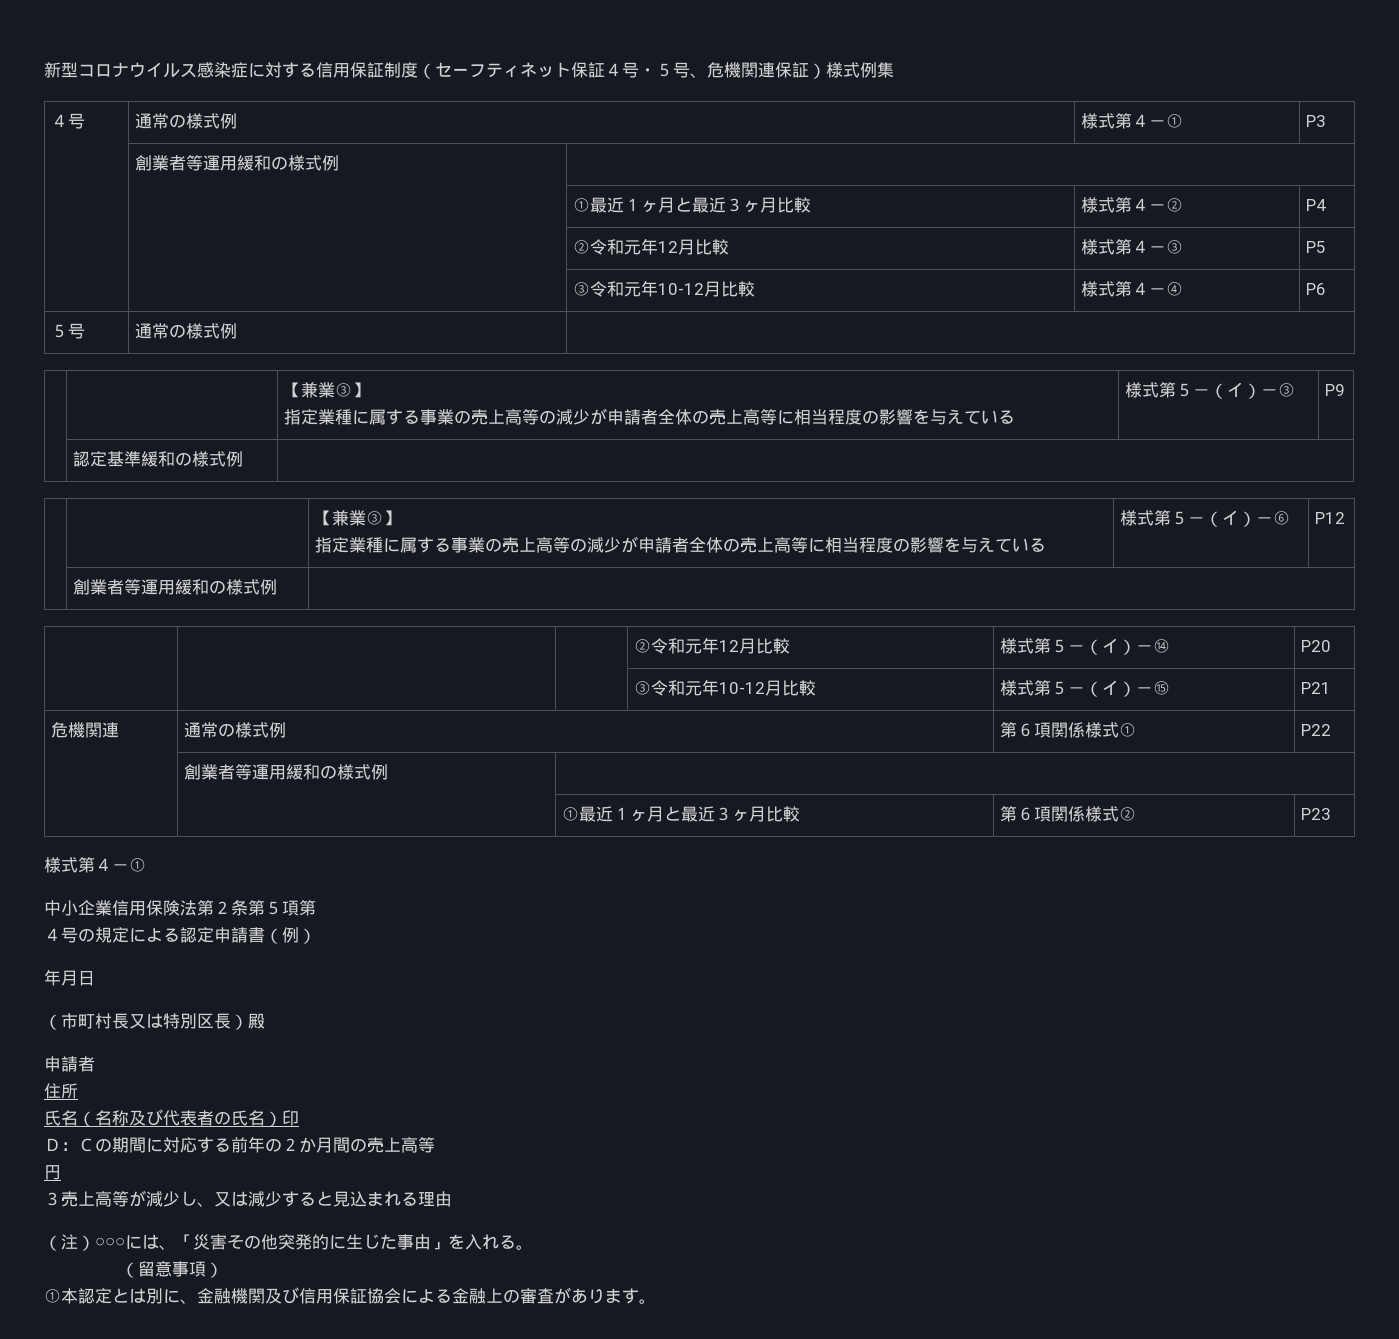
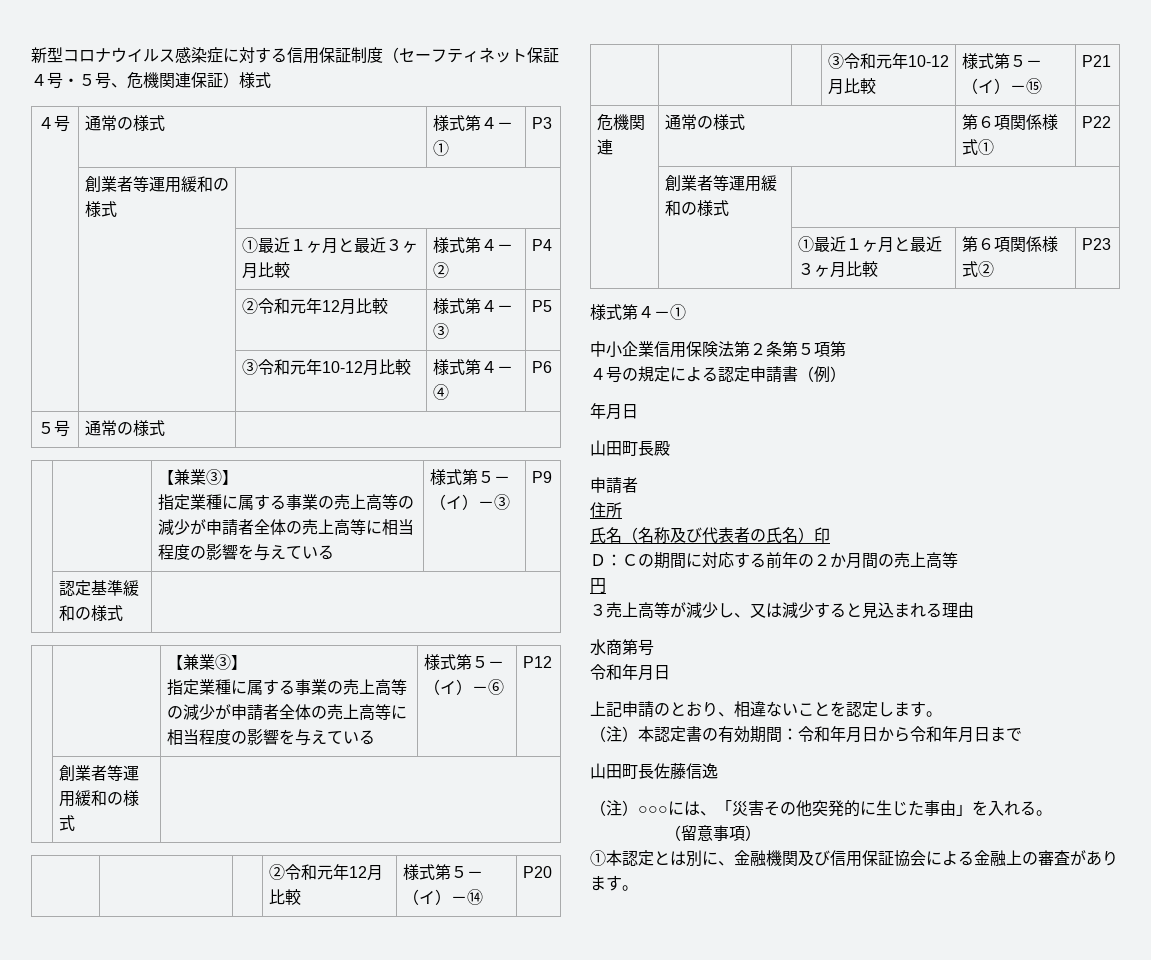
- 新型コロナウイルス感染症に対する信用保証制度（セーフティネット保証４号・５号、危機関連保証）様式例集
+ 新型コロナウイルス感染症に対する信用保証制度（セーフティネット保証４号・５号、危機関連保証）様式
- ４号 | 通常の様式例 | 様式第４－① | P3
- | 創業者等運用緩和の様式例 |
+ ４号 | 通常の様式 | 様式第４－① | P3
+ | 創業者等運用緩和の様式 |
- ５号 | 通常の様式例 |
+ ５号 | 通常の様式 |
- | 認定基準緩和の様式例 |
+ | 認定基準緩和の様式 |
  | | 【兼業③】
  指定業種に属する事業の売上高等の減少が申請者全体の売上高等に相当程度の影響を与えている | 様式第５－（イ）－⑥ | P12
- | 創業者等運用緩和の様式例 |
+ | 創業者等運用緩和の様式 |
- 危機関連 | 通常の様式例 | 第６項関係様式① | P22
- | 創業者等運用緩和の様式例 |
+ 危機関連 | 通常の様式 | 第６項関係様式① | P22
+ | 創業者等運用緩和の様式 |
- （市町村長又は特別区長）殿
+ 山田町長殿
+ 水商第号
+ 令和年月日
+ 上記申請のとおり、相違ないことを認定します。
+ （注）本認定書の有効期間：令和年月日から令和年月日まで
+ 山田町長佐藤信逸

